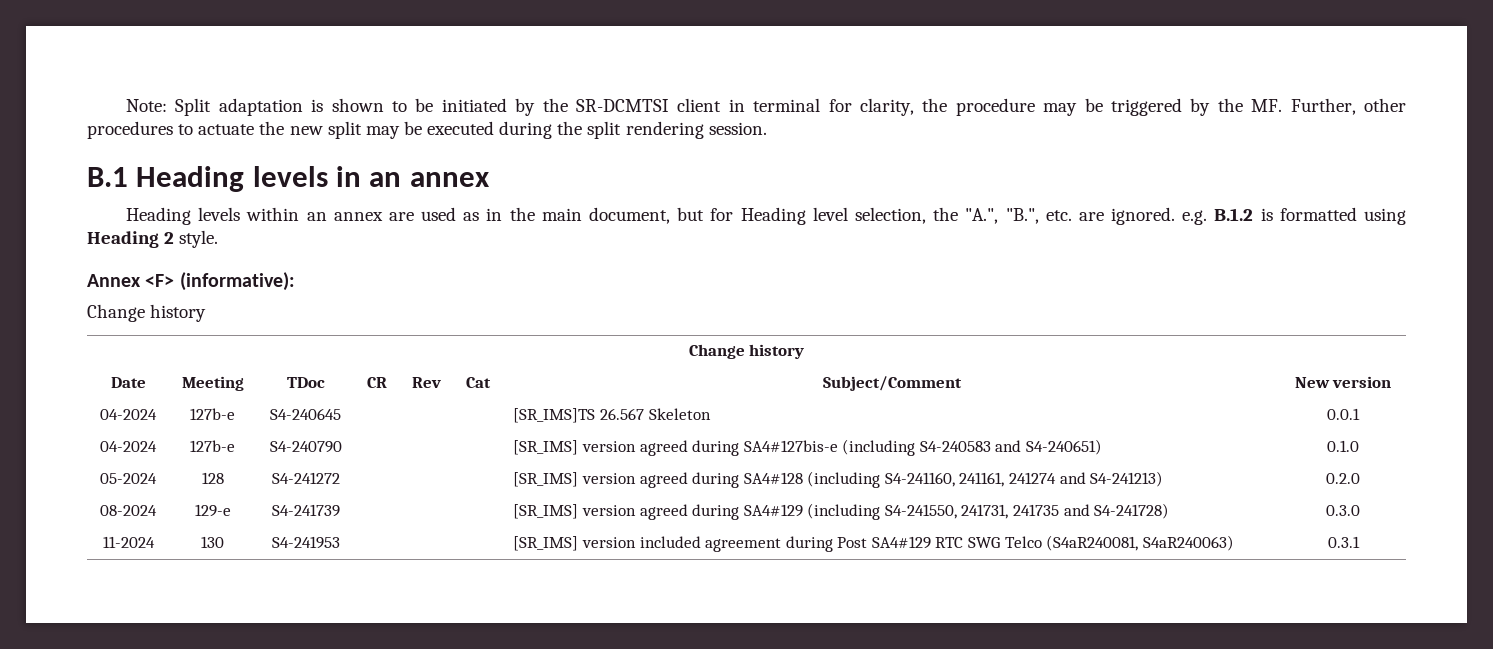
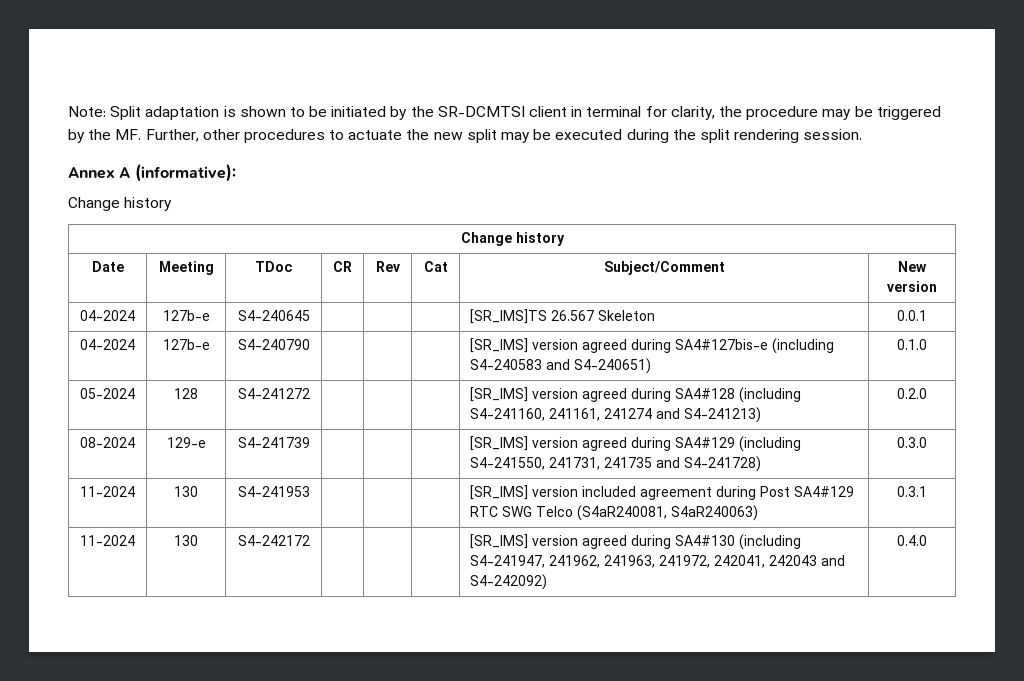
- B.1 Heading levels in an annex
- Heading levels within an annex are used as in the main document, but for Heading level selection, the "A.", "B.", etc. are ignored. e.g. B.1.2 is formatted using Heading 2 style.
- Annex <F> (informative):
+ Annex A (informative):
+ 11-2024 | 130 | S4-242172 | | | | [SR_IMS] version agreed during SA4#130 (including S4-241947, 241962, 241963, 241972, 242041, 242043 and S4-242092) | 0.4.0

